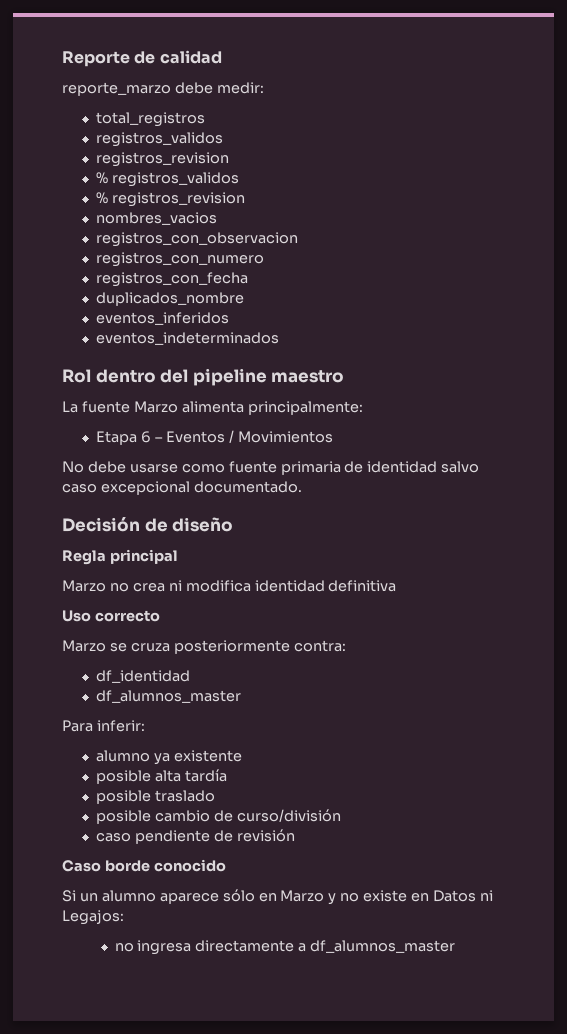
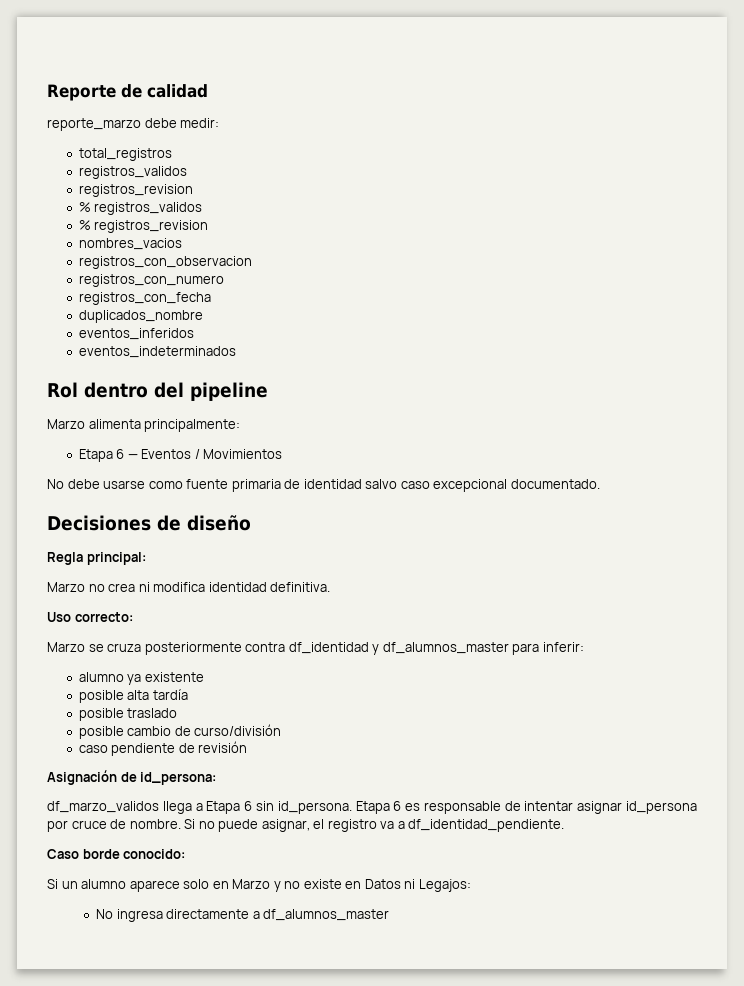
- Rol dentro del pipeline maestro
- La fuente Marzo alimenta principalmente:
+ Rol dentro del pipeline
+ Marzo alimenta principalmente:
- Etapa 6 – Eventos / Movimientos
+ Etapa 6 — Eventos / Movimientos
- Decisión de diseño
+ Decisiones de diseño
- Regla principal
+ Regla principal:
- Marzo no crea ni modifica identidad definitiva
+ Marzo no crea ni modifica identidad definitiva.
- Uso correcto
+ Uso correcto:
- Marzo se cruza posteriormente contra:
- df_identidad
- df_alumnos_master
- Para inferir:
+ Marzo se cruza posteriormente contra df_identidad y df_alumnos_master para inferir:
+ Asignación de id_persona:
+ df_marzo_validos llega a Etapa 6 sin id_persona. Etapa 6 es responsable de intentar asignar id_persona por cruce de nombre. Si no puede asignar, el registro va a df_identidad_pendiente.
- Caso borde conocido
+ Caso borde conocido:
- Si un alumno aparece sólo en Marzo y no existe en Datos ni Legajos:
+ Si un alumno aparece solo en Marzo y no existe en Datos ni Legajos:
- no ingresa directamente a df_alumnos_master
+ No ingresa directamente a df_alumnos_master

